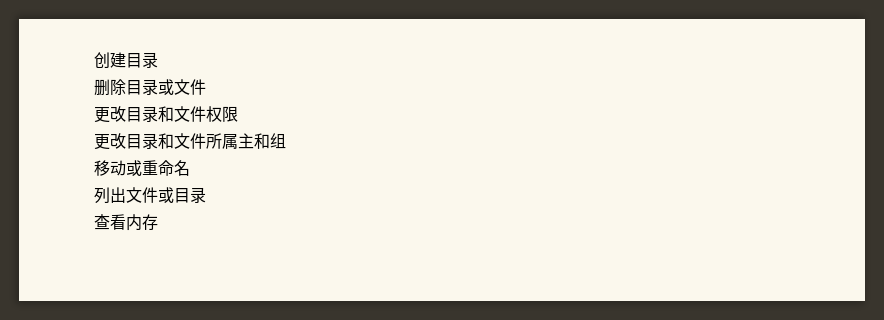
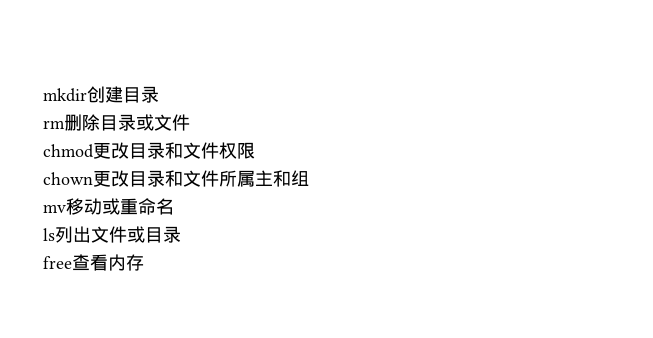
- 创建目录
+ mkdir创建目录
- 删除目录或文件
+ rm删除目录或文件
- 更改目录和文件权限
+ chmod更改目录和文件权限
- 更改目录和文件所属主和组
+ chown更改目录和文件所属主和组
- 移动或重命名
+ mv移动或重命名
- 列出文件或目录
+ ls列出文件或目录
- 查看内存
+ free查看内存

